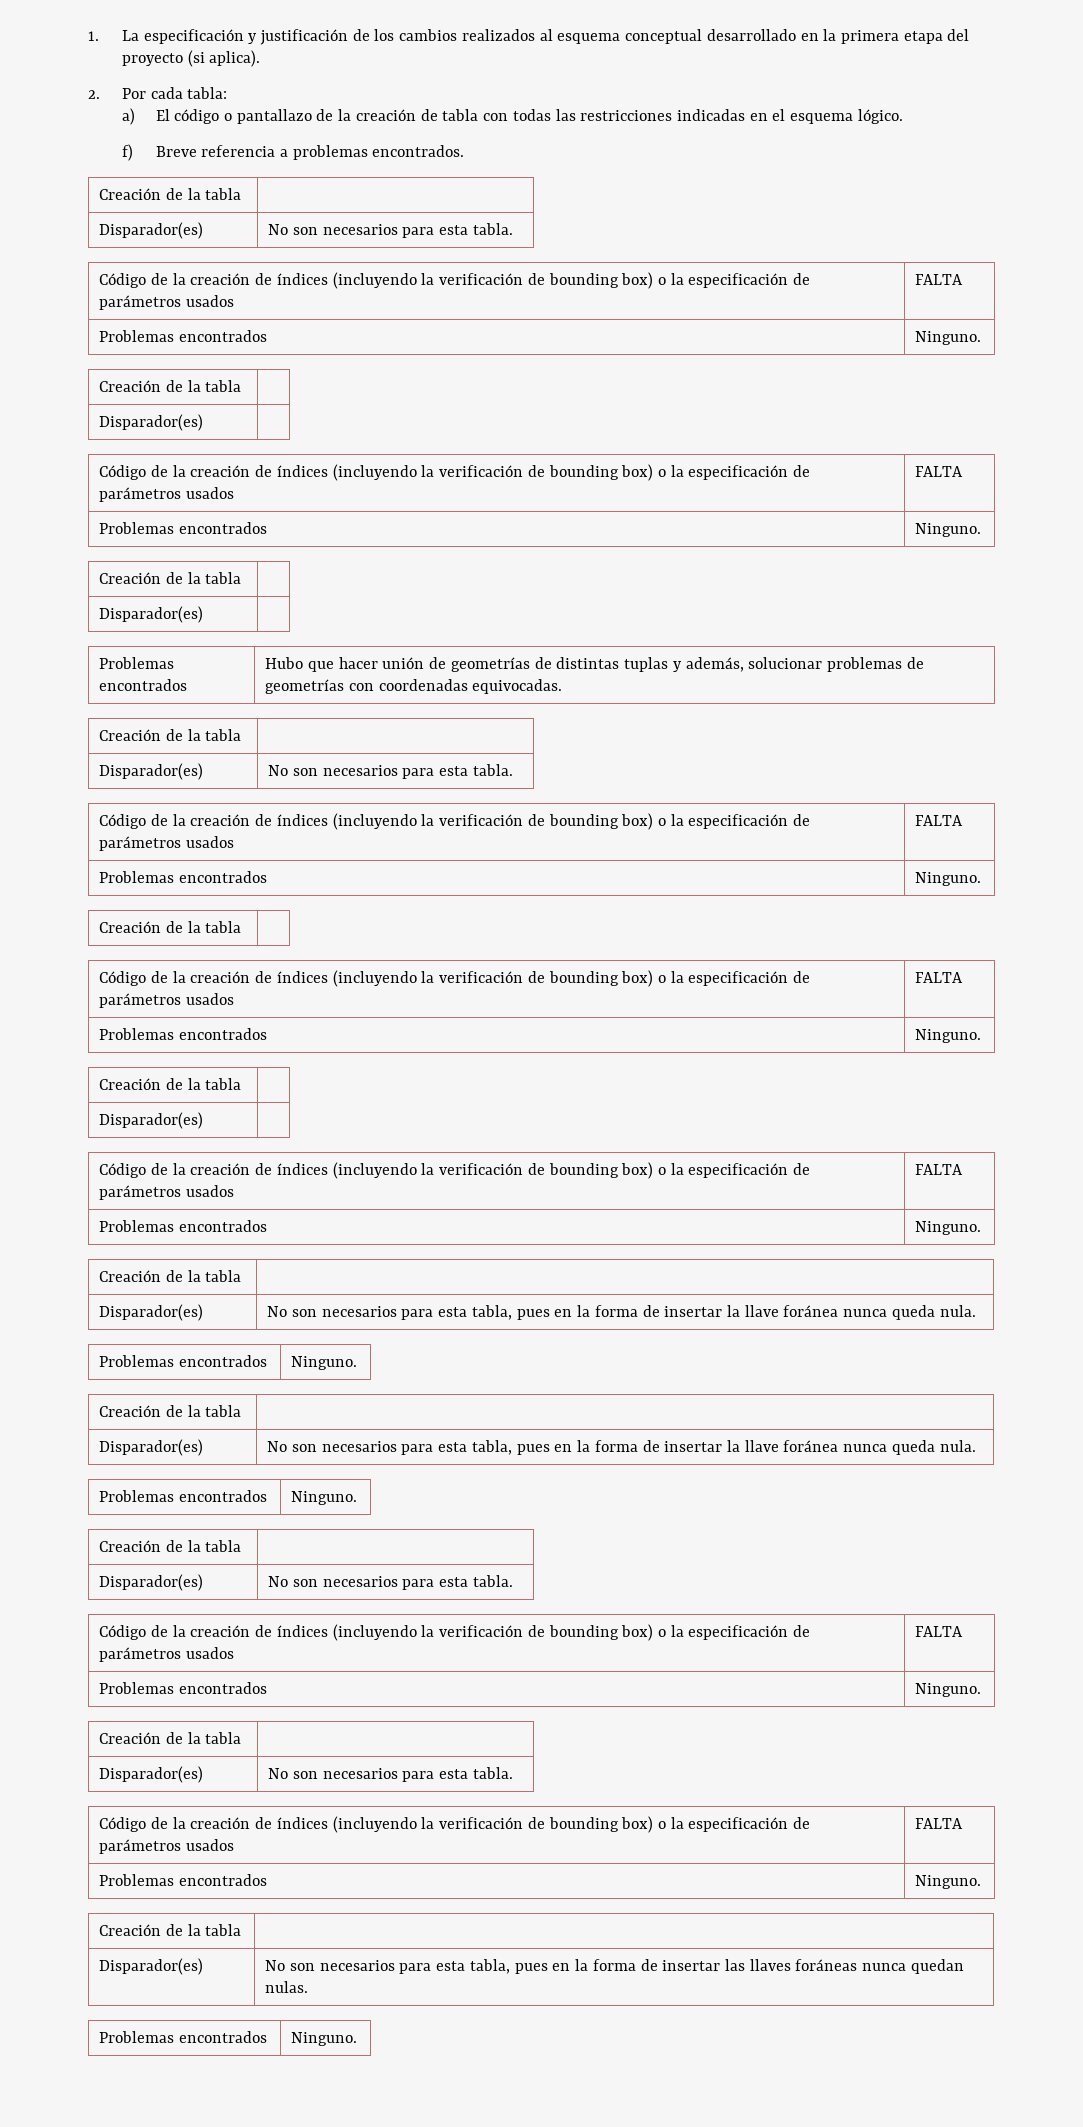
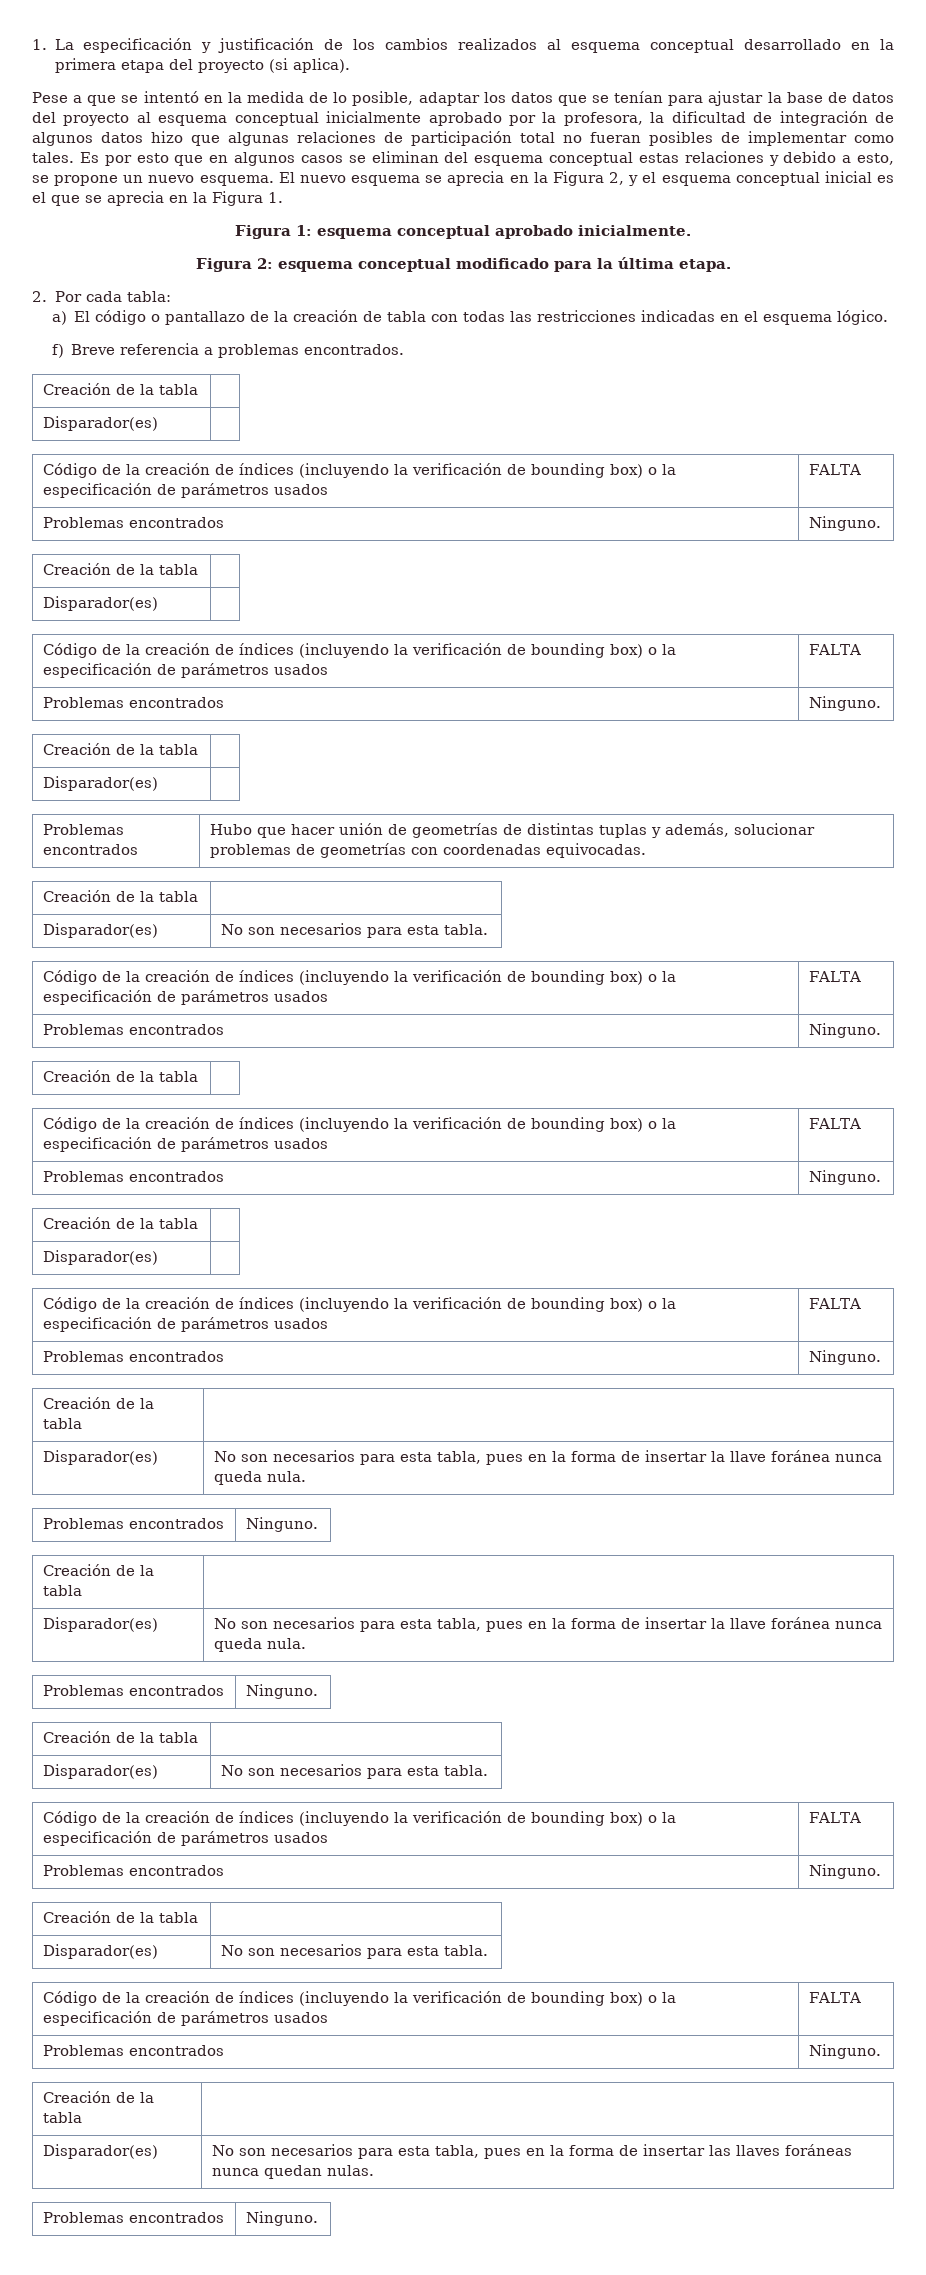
+ Pese a que se intentó en la medida de lo posible, adaptar los datos que se tenían para ajustar la base de datos del proyecto al esquema conceptual inicialmente aprobado por la profesora, la dificultad de integración de algunos datos hizo que algunas relaciones de participación total no fueran posibles de implementar como tales. Es por esto que en algunos casos se eliminan del esquema conceptual estas relaciones y debido a esto, se propone un nuevo esquema. El nuevo esquema se aprecia en la Figura 2, y el esquema conceptual inicial es el que se aprecia en la Figura 1.
+ Figura 1: esquema conceptual aprobado inicialmente.
+ Figura 2: esquema conceptual modificado para la última etapa.
  f) Breve referencia a problemas encontrados.
  Creación de la tabla |
- Disparador(es) | No son necesarios para esta tabla.
+ Disparador(es) |

